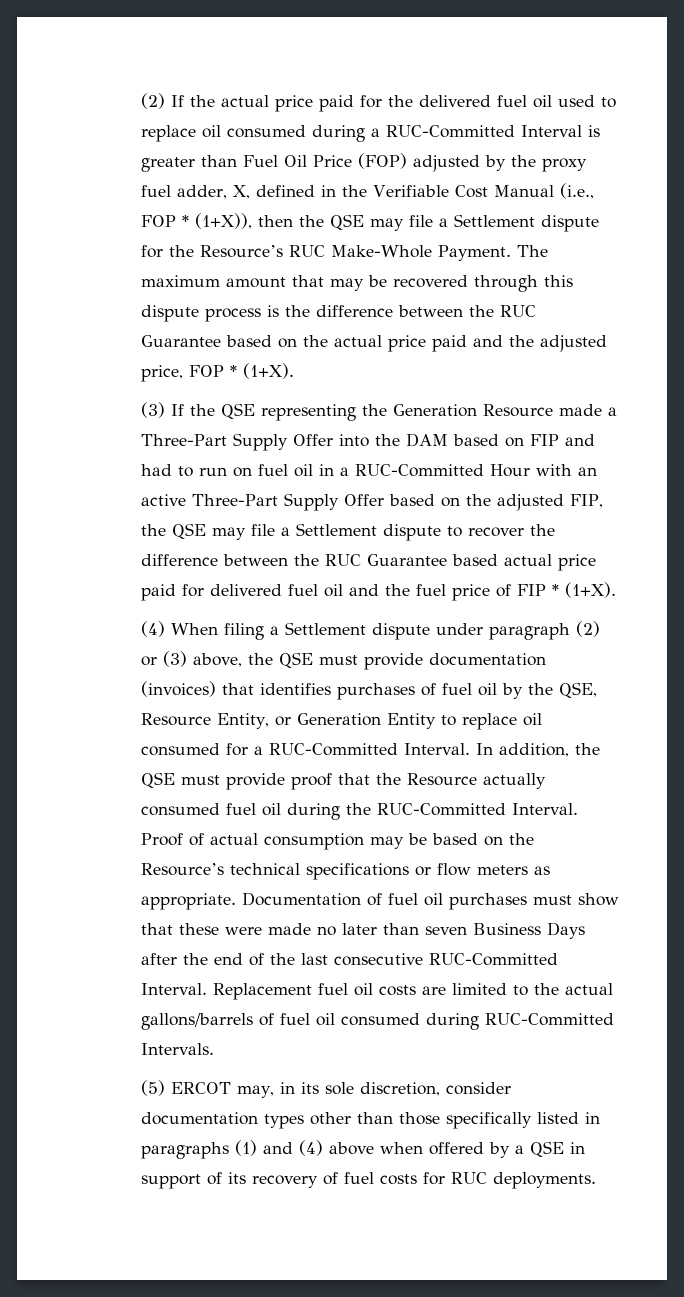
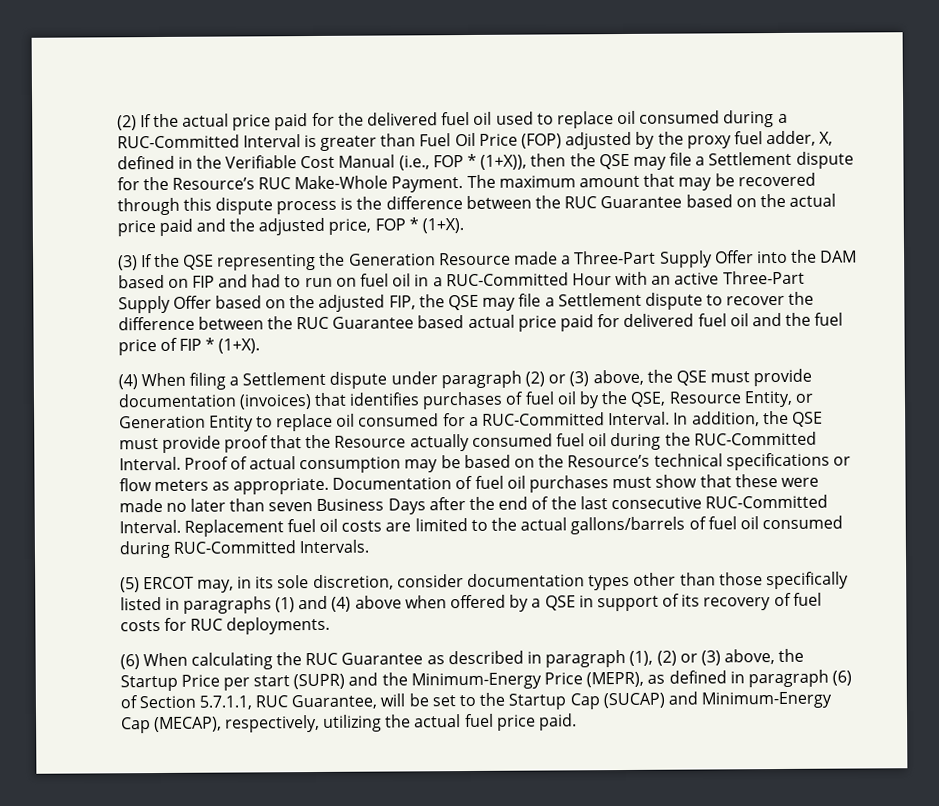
+ (6) When calculating the RUC Guarantee as described in paragraph (1), (2) or (3) above, the Startup Price per start (SUPR) and the Minimum-Energy Price (MEPR), as defined in paragraph (6) of Section 5.7.1.1, RUC Guarantee, will be set to the Startup Cap (SUCAP) and Minimum-Energy Cap (MECAP), respectively, utilizing the actual fuel price paid.

